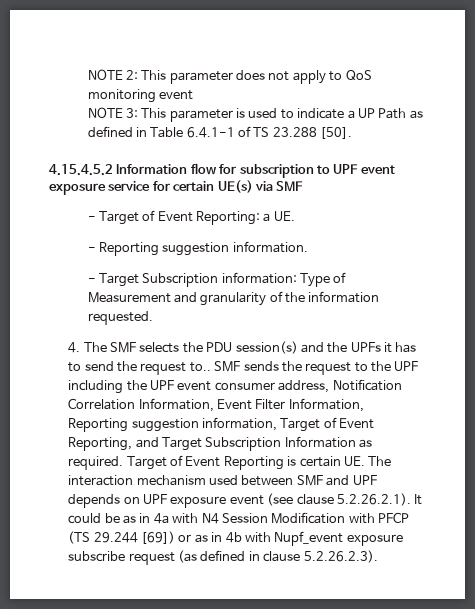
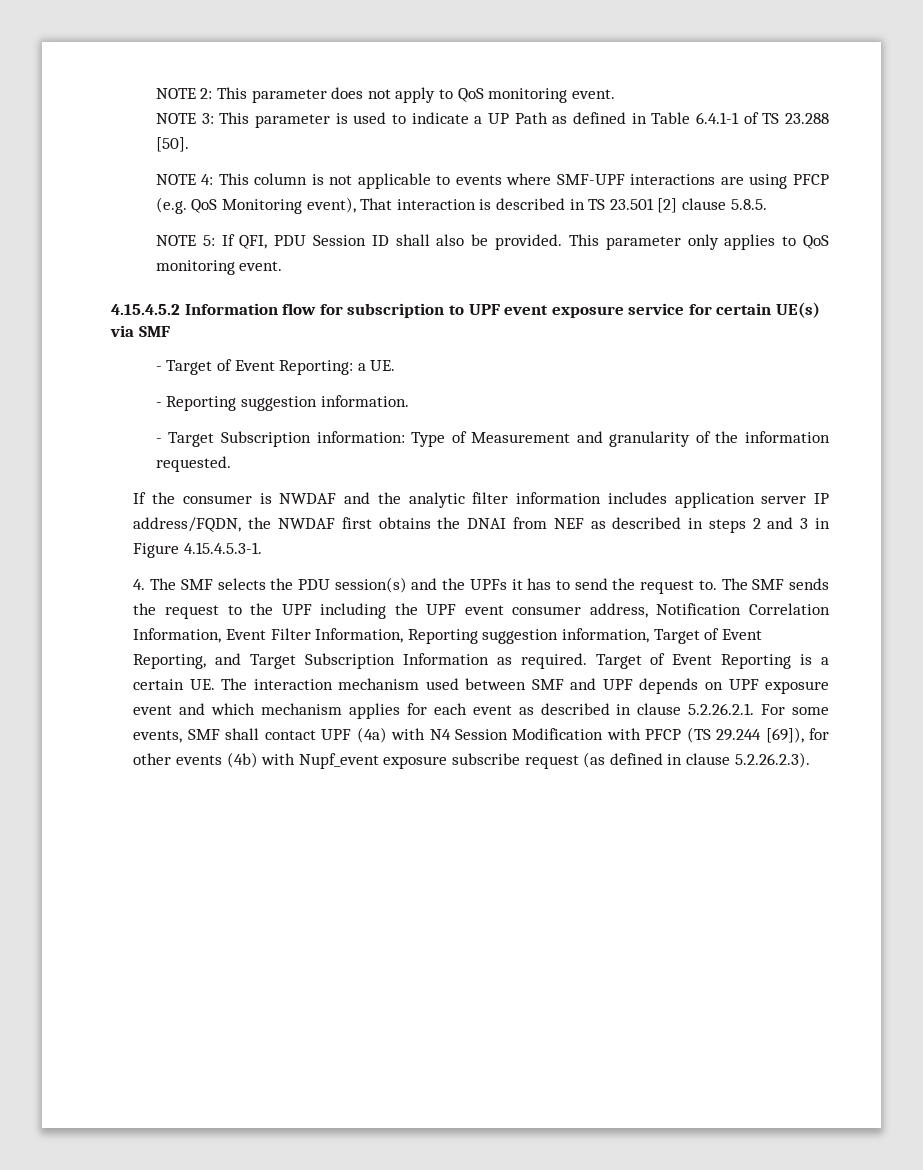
- NOTE 2: This parameter does not apply to QoS monitoring event
+ NOTE 2: This parameter does not apply to QoS monitoring event.
+ NOTE 4: This column is not applicable to events where SMF-UPF interactions are using PFCP (e.g. QoS Monitoring event), That interaction is described in TS 23.501 [2] clause 5.8.5.
+ NOTE 5: If QFI, PDU Session ID shall also be provided. This parameter only applies to QoS monitoring event.
+ If the consumer is NWDAF and the analytic filter information includes application server IP address/FQDN, the NWDAF first obtains the DNAI from NEF as described in steps 2 and 3 in Figure 4.15.4.5.3-1.
- 4. The SMF selects the PDU session(s) and the UPFs it has to send the request to.. SMF sends the request to the UPF including the UPF event consumer address, Notification Correlation Information, Event Filter Information, Reporting suggestion information, Target of Event Reporting, and Target Subscription Information as required.
+ 4. The SMF selects the PDU session(s) and the UPFs it has to send the request to. The SMF sends the request to the UPF including the UPF event consumer address, Notification Correlation Information, Event Filter Information, Reporting suggestion information, Target of Event Reporting, and Target Subscription Information as required.
- Target of Event Reporting is certain UE. The interaction mechanism used between SMF and UPF depends on UPF exposure event (see clause 5.2.26.2.1). It could be as in 4a with N4 Session Modification with PFCP (TS 29.244 [69]) or as in 4b with Nupf_event exposure subscribe request (as defined in clause 5.2.26.2.3).
+ Target of Event Reporting is a certain UE. The interaction mechanism used between SMF and UPF depends on UPF exposure event and which mechanism applies for each event as described in clause 5.2.26.2.1. For some events, SMF shall contact UPF (4a) with N4 Session Modification with PFCP (TS 29.244 [69]), for other events (4b) with Nupf_event exposure subscribe request (as defined in clause 5.2.26.2.3).

